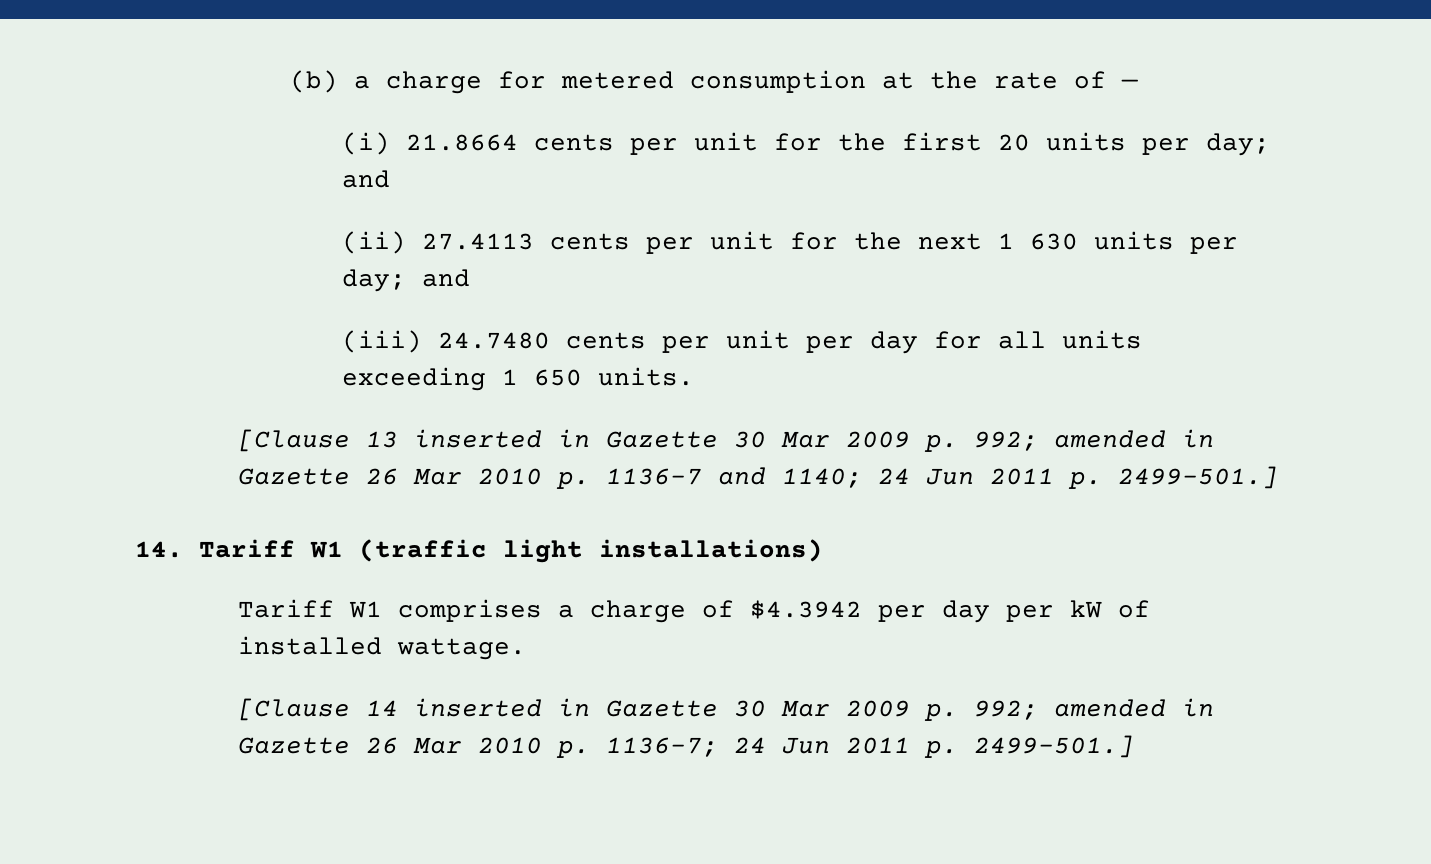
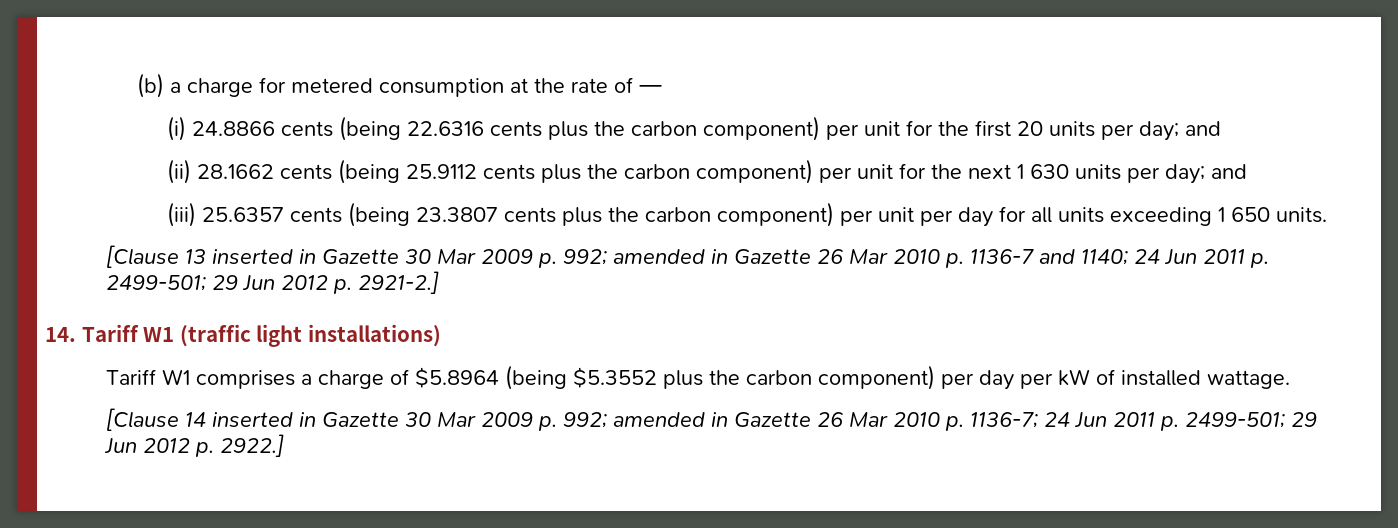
- (i) 21.8664 cents per unit for the first 20 units per day; and
+ (i) 24.8866 cents (being 22.6316 cents plus the carbon component) per unit for the first 20 units per day; and
- (ii) 27.4113 cents per unit for the next 1 630 units per day; and
+ (ii) 28.1662 cents (being 25.9112 cents plus the carbon component) per unit for the next 1 630 units per day; and
- (iii) 24.7480 cents per unit per day for all units exceeding 1 650 units.
+ (iii) 25.6357 cents (being 23.3807 cents plus the carbon component) per unit per day for all units exceeding 1 650 units.
- [Clause 13 inserted in Gazette 30 Mar 2009 p. 992; amended in Gazette 26 Mar 2010 p. 1136-7 and 1140; 24 Jun 2011 p. 2499-501.]
+ [Clause 13 inserted in Gazette 30 Mar 2009 p. 992; amended in Gazette 26 Mar 2010 p. 1136-7 and 1140; 24 Jun 2011 p. 2499-501; 29 Jun 2012 p. 2921-2.]
- Tariff W1 comprises a charge of $4.3942 per day per kW of installed wattage.
+ Tariff W1 comprises a charge of $5.8964 (being $5.3552 plus the carbon component) per day per kW of installed wattage.
- [Clause 14 inserted in Gazette 30 Mar 2009 p. 992; amended in Gazette 26 Mar 2010 p. 1136-7; 24 Jun 2011 p. 2499-501.]
+ [Clause 14 inserted in Gazette 30 Mar 2009 p. 992; amended in Gazette 26 Mar 2010 p. 1136-7; 24 Jun 2011 p. 2499-501; 29 Jun 2012 p. 2922.]

